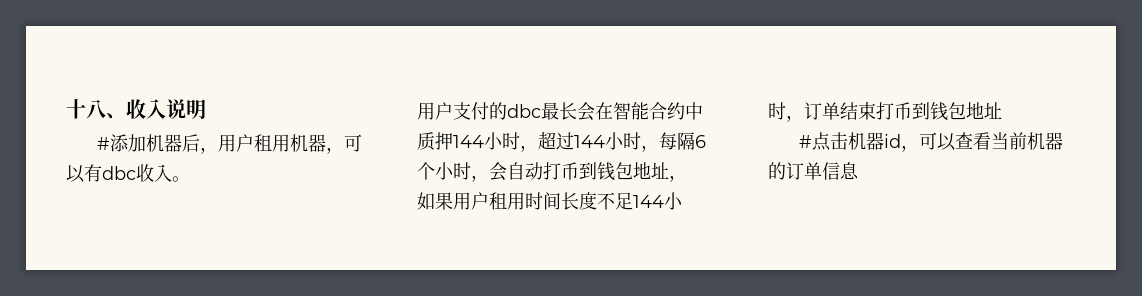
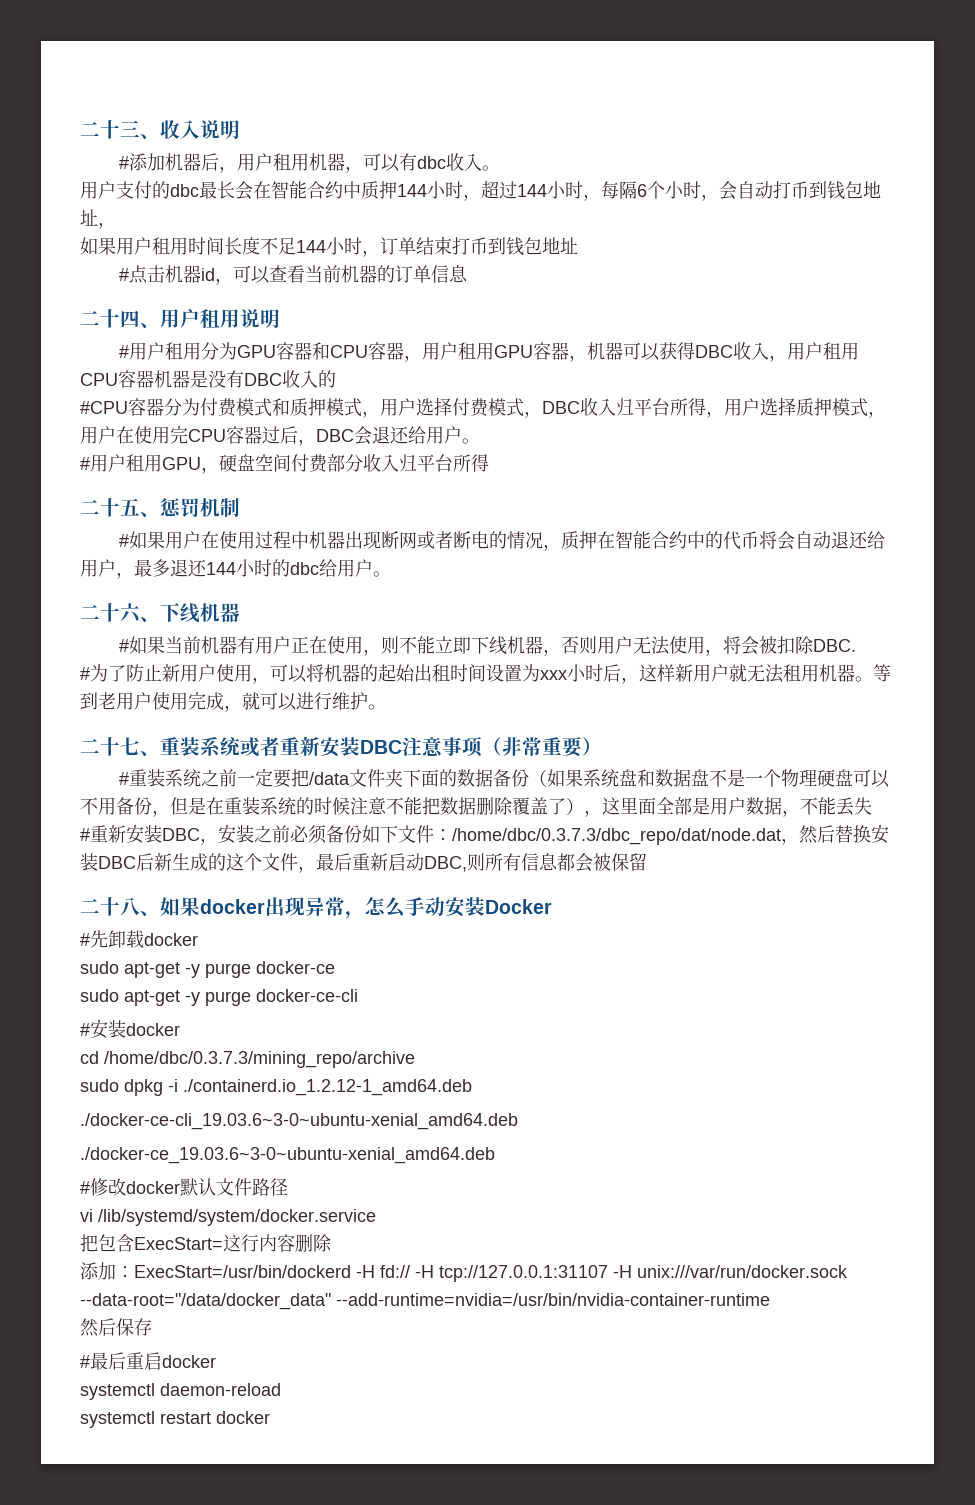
- 十八、收入说明
+ 二十三、收入说明
+ 二十四、用户租用说明
+ #用户租用分为GPU容器和CPU容器，用户租用GPU容器，机器可以获得DBC收入，用户租用CPU容器机器是没有DBC收入的
+ #CPU容器分为付费模式和质押模式，用户选择付费模式，DBC收入归平台所得，用户选择质押模式，用户在使用完CPU容器过后，DBC会退还给用户。
+ #用户租用GPU，硬盘空间付费部分收入归平台所得
+ 二十五、惩罚机制
+ #如果用户在使用过程中机器出现断网或者断电的情况，质押在智能合约中的代币将会自动退还给用户，最多退还144小时的dbc给用户。
+ 二十六、下线机器
+ #如果当前机器有用户正在使用，则不能立即下线机器，否则用户无法使用，将会被扣除DBC.
+ #为了防止新用户使用，可以将机器的起始出租时间设置为xxx小时后，这样新用户就无法租用机器。等到老用户使用完成，就可以进行维护。
+ 二十七、重装系统或者重新安装DBC注意事项（非常重要）
+ #重装系统之前一定要把/data文件夹下面的数据备份（如果系统盘和数据盘不是一个物理硬盘可以不用备份，但是在重装系统的时候注意不能把数据删除覆盖了），这里面全部是用户数据，不能丢失
+ #重新安装DBC，安装之前必须备份如下文件：/home/dbc/0.3.7.3/dbc_repo/dat/node.dat，然后替换安装DBC后新生成的这个文件，最后重新启动DBC,则所有信息都会被保留
+ 二十八、如果docker出现异常，怎么手动安装Docker
+ #先卸载docker
+ sudo apt-get -y purge docker-ce
+ sudo apt-get -y purge docker-ce-cli
+ #安装docker
+ cd /home/dbc/0.3.7.3/mining_repo/archive
+ sudo dpkg -i ./containerd.io_1.2.12-1_amd64.deb
+ ./docker-ce-cli_19.03.6~3-0~ubuntu-xenial_amd64.deb
+ ./docker-ce_19.03.6~3-0~ubuntu-xenial_amd64.deb
+ #修改docker默认文件路径
+ vi /lib/systemd/system/docker.service
+ 把包含ExecStart=这行内容删除
+ 添加：ExecStart=/usr/bin/dockerd -H fd:// -H tcp://127.0.0.1:31107 -H unix:///var/run/docker.sock --data-root="/data/docker_data" --add-runtime=nvidia=/usr/bin/nvidia-container-runtime
+ 然后保存
+ #最后重启docker
+ systemctl daemon-reload
+ systemctl restart docker

